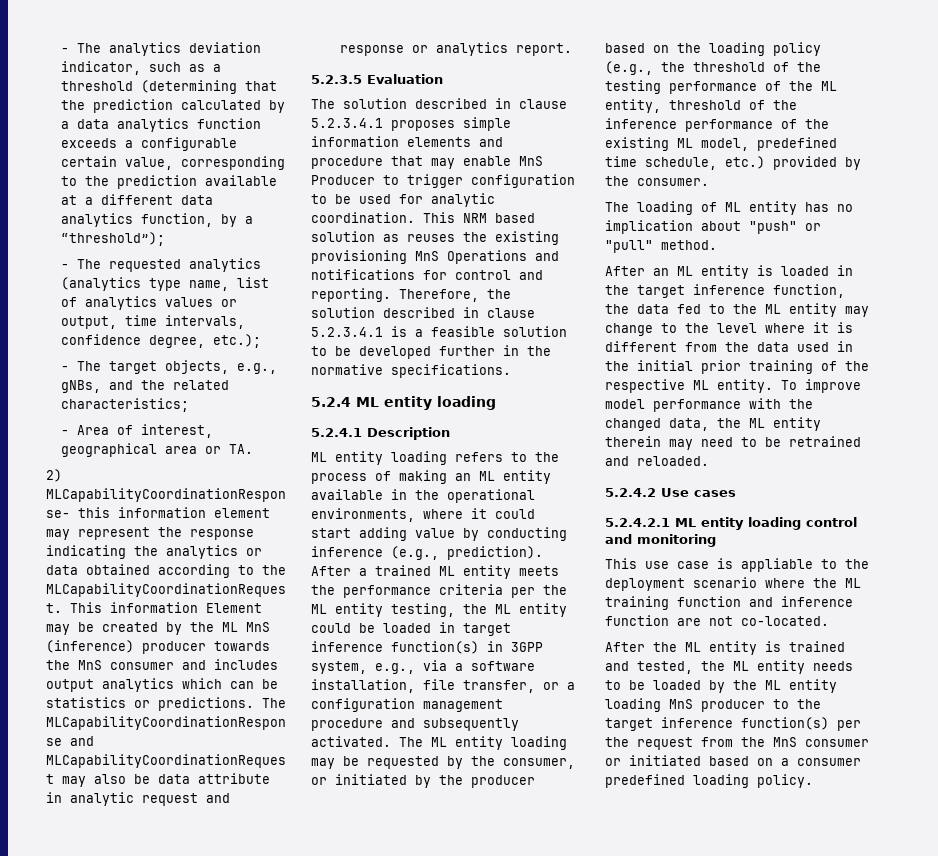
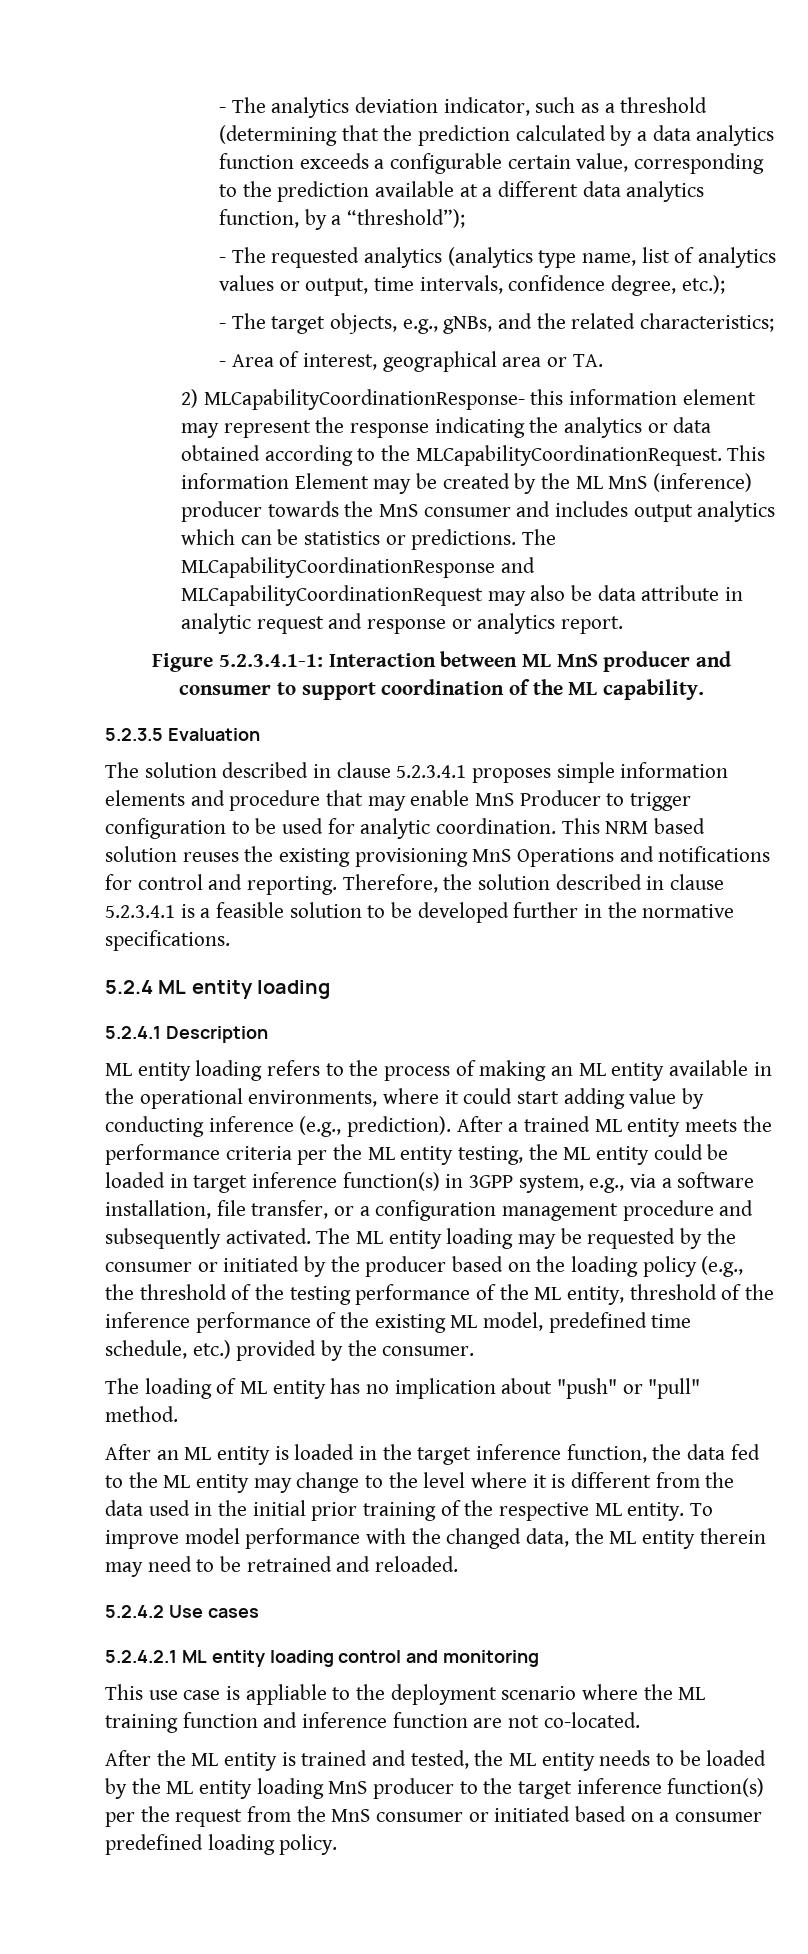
+ Figure 5.2.3.4.1-1: Interaction between ML MnS producer and consumer to support coordination of the ML capability.
- This NRM based solution as reuses the existing provisioning MnS Operations and notifications for control and reporting.
+ This NRM based solution reuses the existing provisioning MnS Operations and notifications for control and reporting.
- The ML entity loading may be requested by the consumer, or initiated by the producer based on the loading policy (e.g., the threshold of the testing performance of the ML entity, threshold of the inference performance of the existing ML model, predefined time schedule, etc.) provided by the consumer.
+ The ML entity loading may be requested by the consumer or initiated by the producer based on the loading policy (e.g., the threshold of the testing performance of the ML entity, threshold of the inference performance of the existing ML model, predefined time schedule, etc.) provided by the consumer.

